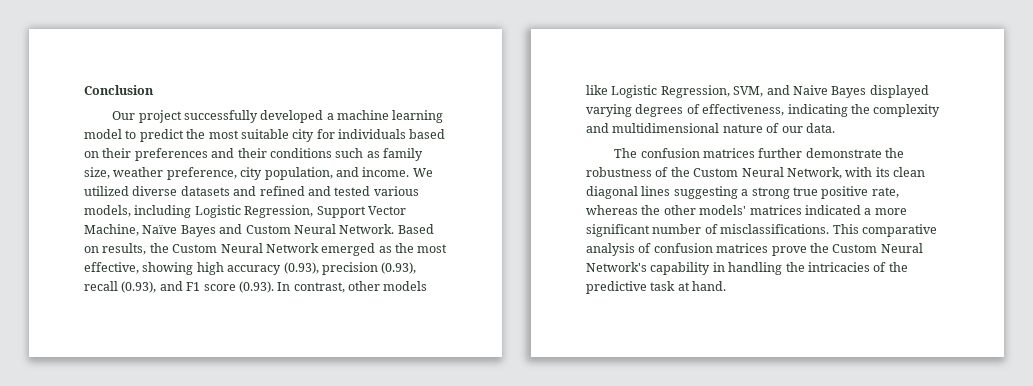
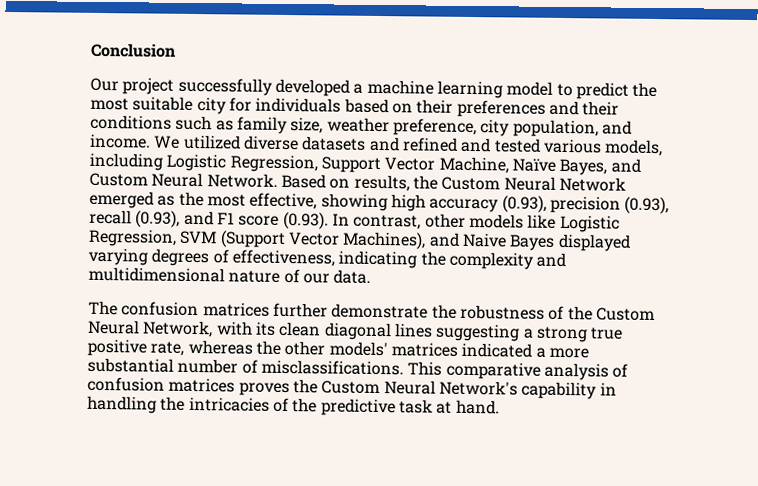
- We utilized diverse datasets and refined and tested various models, including Logistic Regression, Support Vector Machine, Naïve Bayes and Custom Neural Network.
+ We utilized diverse datasets and refined and tested various models, including Logistic Regression, Support Vector Machine, Naïve Bayes, and Custom Neural Network.
- Based on results, the Custom Neural Network emerged as the most effective, showing high accuracy (0.93), precision (0.93), recall (0.93), and F1 score (0.93). In contrast, other models like Logistic Regression, SVM, and Naive Bayes displayed varying degrees of effectiveness, indicating the complexity and multidimensional nature of our data.
+ Based on results, the Custom Neural Network emerged as the most effective, showing high accuracy (0.93), precision (0.93), recall (0.93), and F1 score (0.93). In contrast, other models like Logistic Regression, SVM (Support Vector Machines), and Naive Bayes displayed varying degrees of effectiveness, indicating the complexity and multidimensional nature of our data.
- The confusion matrices further demonstrate the robustness of the Custom Neural Network, with its clean diagonal lines suggesting a strong true positive rate, whereas the other models' matrices indicated a more significant number of misclassifications.
+ The confusion matrices further demonstrate the robustness of the Custom Neural Network, with its clean diagonal lines suggesting a strong true positive rate, whereas the other models' matrices indicated a more substantial number of misclassifications.
- This comparative analysis of confusion matrices prove the Custom Neural Network's capability in handling the intricacies of the predictive task at hand.
+ This comparative analysis of confusion matrices proves the Custom Neural Network's capability in handling the intricacies of the predictive task at hand.

